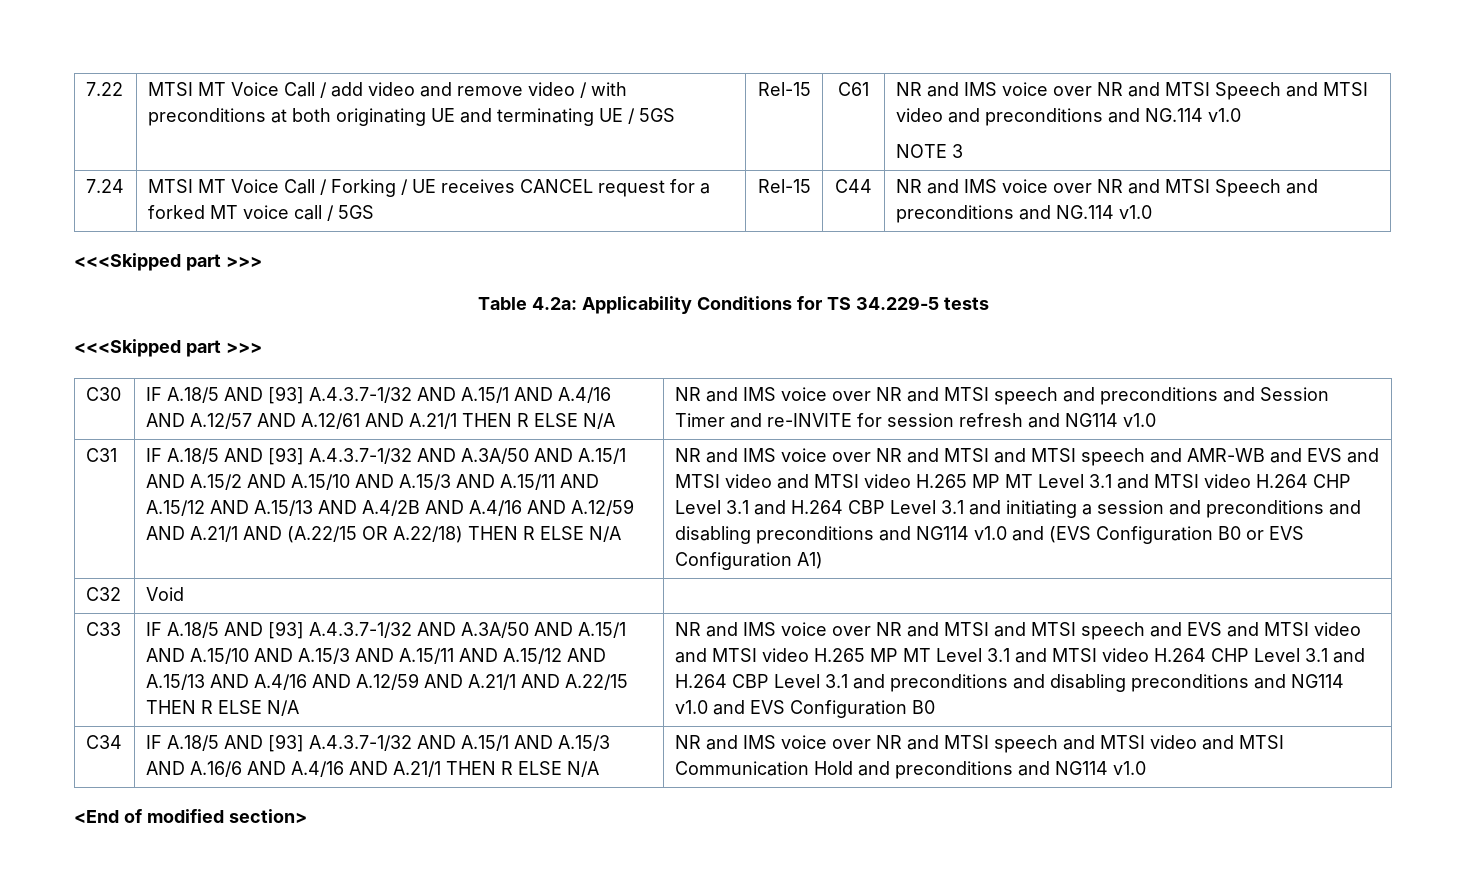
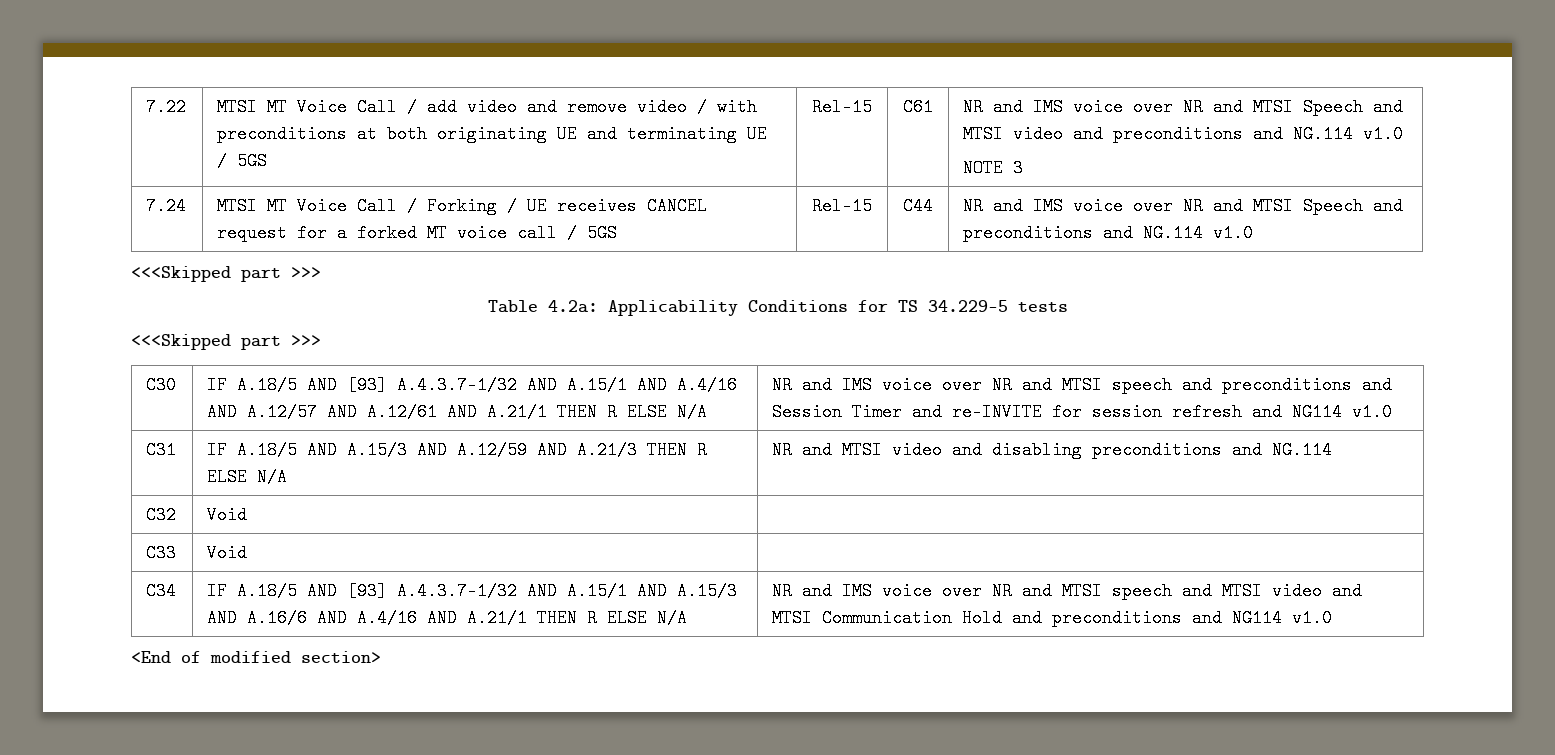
- IF A.18/5 AND [93] A.4.3.7-1/32 AND A.3A/50 AND A.15/1 AND A.15/2 AND A.15/10 AND A.15/3 AND A.15/11 AND A.15/12 AND A.15/13 AND A.4/2B AND A.4/16 AND A.12/59 AND A.21/1 AND (A.22/15 OR A.22/18) THEN R ELSE N/A | NR and IMS voice over NR and MTSI and MTSI speech and AMR-WB and EVS and MTSI video and MTSI video H.265 MP MT Level 3.1 and MTSI video H.264 CHP Level 3.1 and H.264 CBP Level 3.1 and initiating a session and preconditions and disabling preconditions and NG114 v1.0 and (EVS Configuration B0 or EVS Configuration A1)
+ IF A.18/5 AND A.15/3 AND A.12/59 AND A.21/3 THEN R ELSE N/A | NR and MTSI video and disabling preconditions and NG.114
  C32 | Void |
- C33 | IF A.18/5 AND [93] A.4.3.7-1/32 AND A.3A/50 AND A.15/1 AND A.15/10 AND A.15/3 AND A.15/11 AND A.15/12 AND A.15/13 AND A.4/16 AND A.12/59 AND A.21/1 AND A.22/15 THEN R ELSE N/A | NR and IMS voice over NR and MTSI and MTSI speech and EVS and MTSI video and MTSI video H.265 MP MT Level 3.1 and MTSI video H.264 CHP Level 3.1 and H.264 CBP Level 3.1 and preconditions and disabling preconditions and NG114 v1.0 and EVS Configuration B0
+ C33 | Void |

